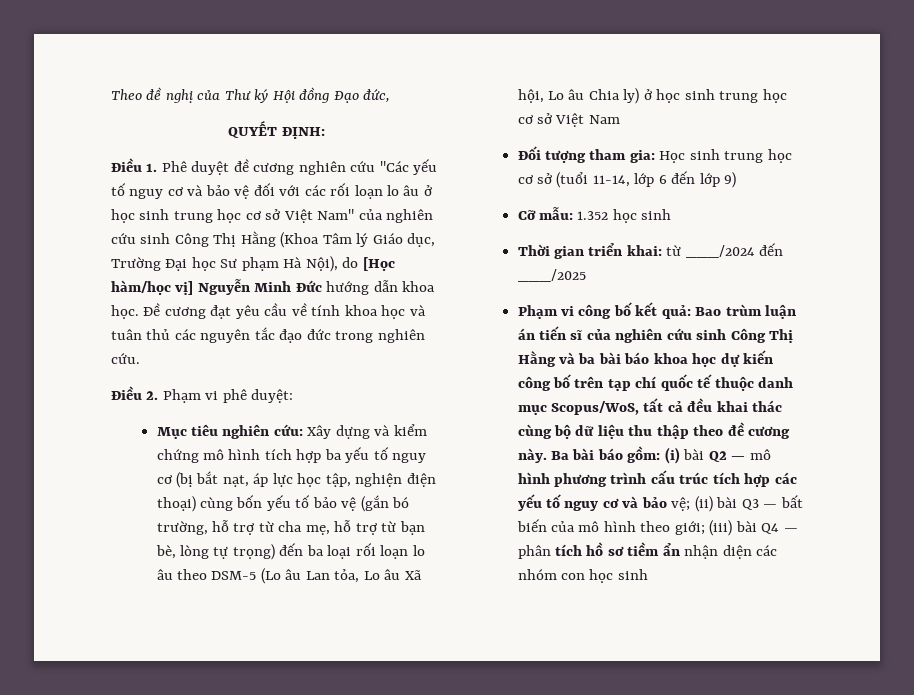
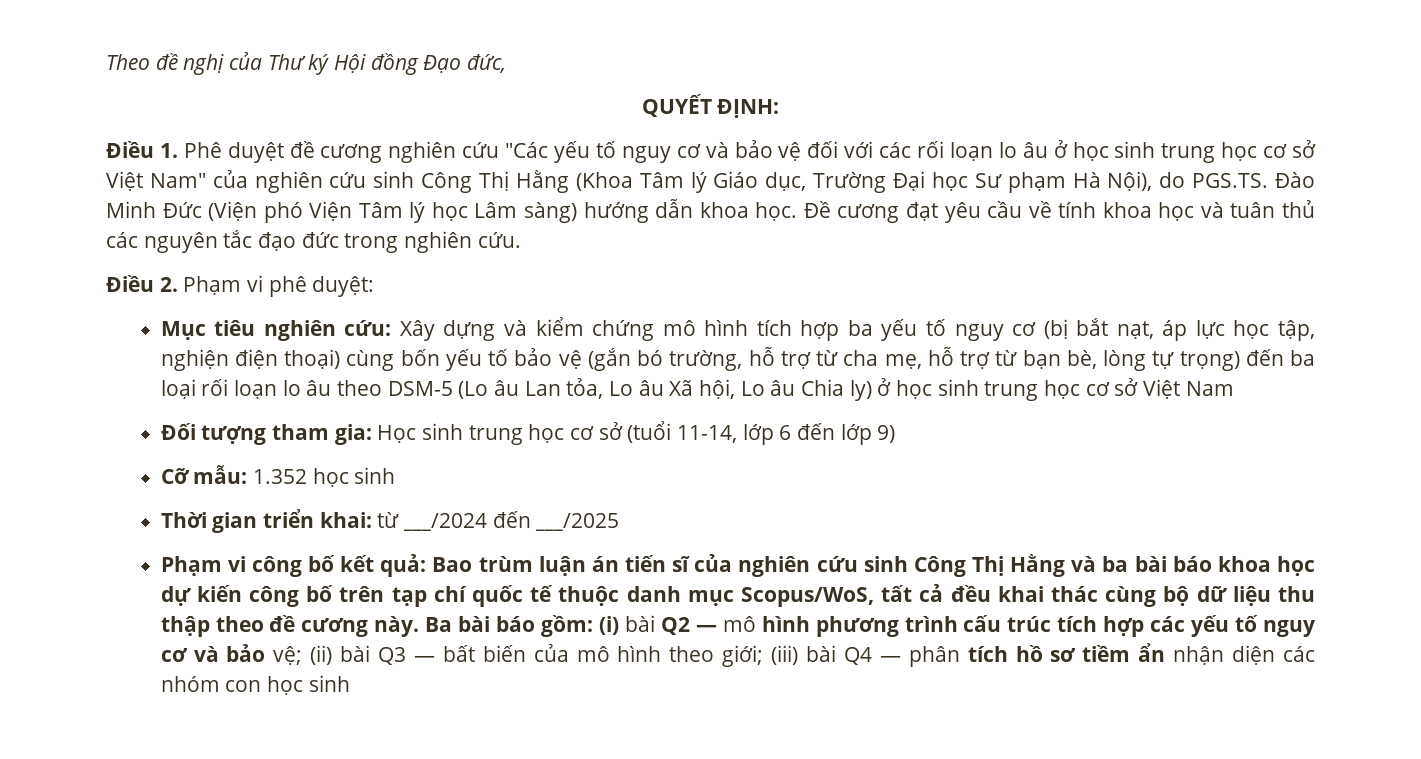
- Điều 1. Phê duyệt đề cương nghiên cứu "Các yếu tố nguy cơ và bảo vệ đối với các rối loạn lo âu ở học sinh trung học cơ sở Việt Nam" của nghiên cứu sinh Công Thị Hằng (Khoa Tâm lý Giáo dục, Trường Đại học Sư phạm Hà Nội), do [Học hàm/học vị] Nguyễn Minh Đức hướng dẫn khoa học.
+ Điều 1. Phê duyệt đề cương nghiên cứu "Các yếu tố nguy cơ và bảo vệ đối với các rối loạn lo âu ở học sinh trung học cơ sở Việt Nam" của nghiên cứu sinh Công Thị Hằng (Khoa Tâm lý Giáo dục, Trường Đại học Sư phạm Hà Nội), do PGS.TS. Đào Minh Đức (Viện phó Viện Tâm lý học Lâm sàng) hướng dẫn khoa học.

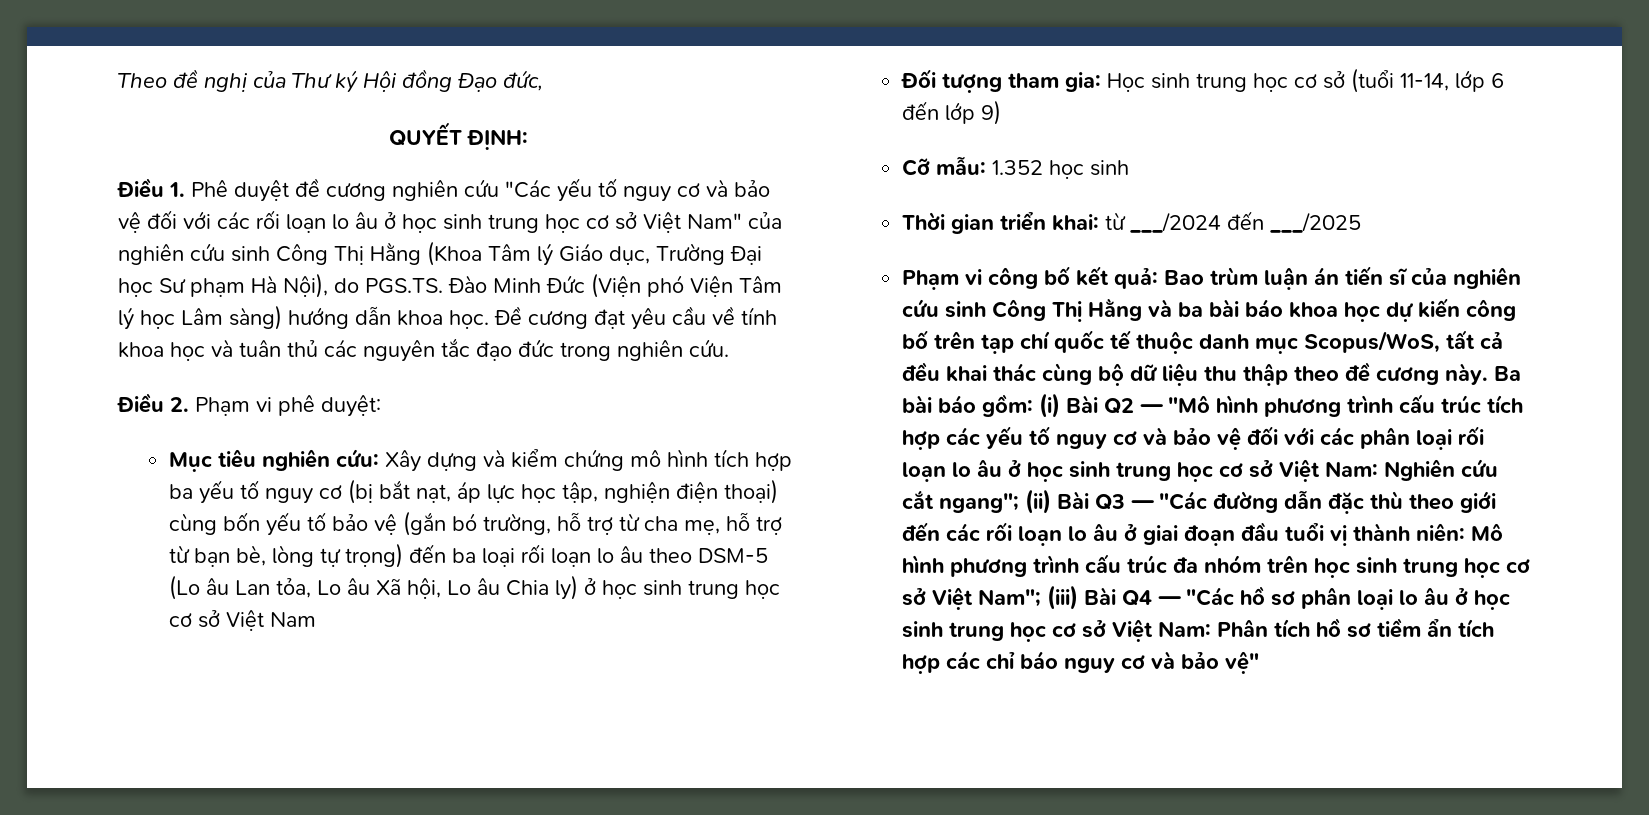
- Ba bài báo gồm: (i) bài Q2 — mô hình phương trình cấu trúc tích hợp các yếu tố nguy cơ và bảo vệ; (ii) bài Q3 — bất biến của mô hình theo giới; (iii) bài Q4 — phân tích hồ sơ tiềm ẩn nhận diện các nhóm con học sinh
+ Ba bài báo gồm: (i) Bài Q2 — "Mô hình phương trình cấu trúc tích hợp các yếu tố nguy cơ và bảo vệ đối với các phân loại rối loạn lo âu ở học sinh trung học cơ sở Việt Nam: Nghiên cứu cắt ngang"; (ii) Bài Q3 — "Các đường dẫn đặc thù theo giới đến các rối loạn lo âu ở giai đoạn đầu tuổi vị thành niên: Mô hình phương trình cấu trúc đa nhóm trên học sinh trung học cơ sở Việt Nam"; (iii) Bài Q4 — "Các hồ sơ phân loại lo âu ở học sinh trung học cơ sở Việt Nam: Phân tích hồ sơ tiềm ẩn tích hợp các chỉ báo nguy cơ và bảo vệ"

